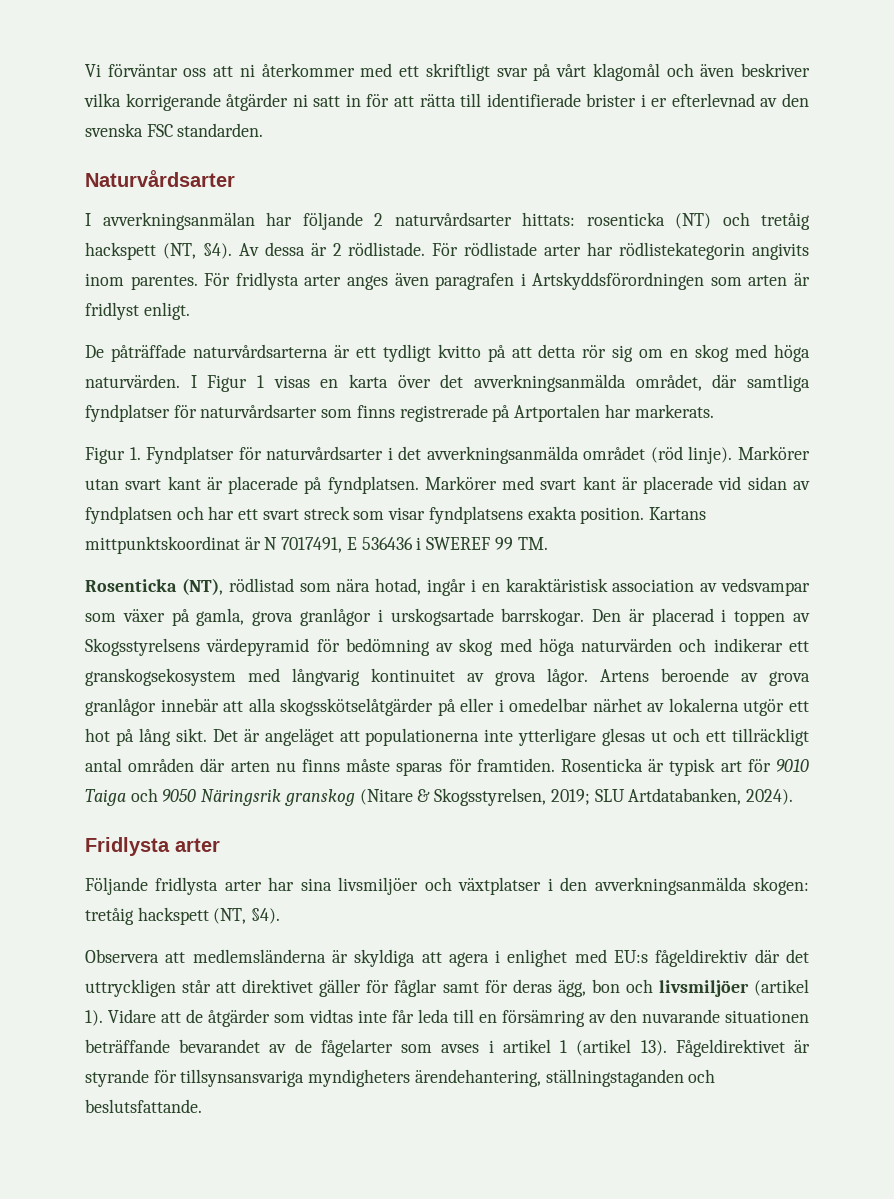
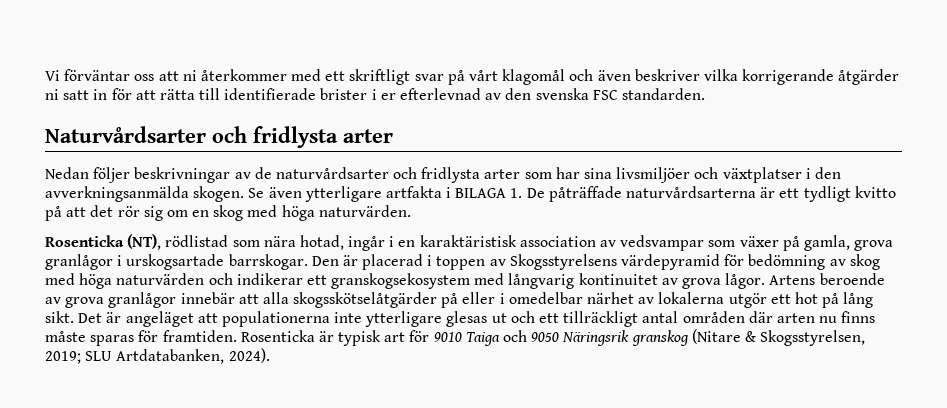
- Naturvårdsarter
- I avverkningsanmälan har följande 2 naturvårdsarter hittats: rosenticka (NT) och tretåig hackspett (NT, §4). Av dessa är 2 rödlistade. För rödlistade arter har rödlistekategorin angivits inom parentes. För fridlysta arter anges även paragrafen i Artskyddsförordningen som arten är fridlyst enligt.
- De påträffade naturvårdsarterna är ett tydligt kvitto på att detta rör sig om en skog med höga naturvärden. I Figur 1 visas en karta över det avverkningsanmälda området, där samtliga fyndplatser för naturvårdsarter som finns registrerade på Artportalen har markerats.
- Figur 1. Fyndplatser för naturvårdsarter i det avverkningsanmälda området (röd linje). Markörer utan svart kant är placerade på fyndplatsen. Markörer med svart kant är placerade vid sidan av fyndplatsen och har ett svart streck som visar fyndplatsens exakta position. Kartans mittpunktskoordinat är N 7017491, E 536436 i SWEREF 99 TM.
+ Naturvårdsarter och fridlysta arter
+ Nedan följer beskrivningar av de naturvårdsarter och fridlysta arter som har sina livsmiljöer och växtplatser i den avverkningsanmälda skogen. Se även ytterligare artfakta i BILAGA 1. De påträffade naturvårdsarterna är ett tydligt kvitto på att det rör sig om en skog med höga naturvärden.
- Fridlysta arter
- Följande fridlysta arter har sina livsmiljöer och växtplatser i den avverkningsanmälda skogen: tretåig hackspett (NT, §4).
- Observera att medlemsländerna är skyldiga att agera i enlighet med EU:s fågeldirektiv där det uttryckligen står att direktivet gäller för fåglar samt för deras ägg, bon och livsmiljöer (artikel 1). Vidare att de åtgärder som vidtas inte får leda till en försämring av den nuvarande situationen beträffande bevarandet av de fågelarter som avses i artikel 1 (artikel 13). Fågeldirektivet är styrande för tillsynsansvariga myndigheters ärendehantering, ställningstaganden och beslutsfattande.

